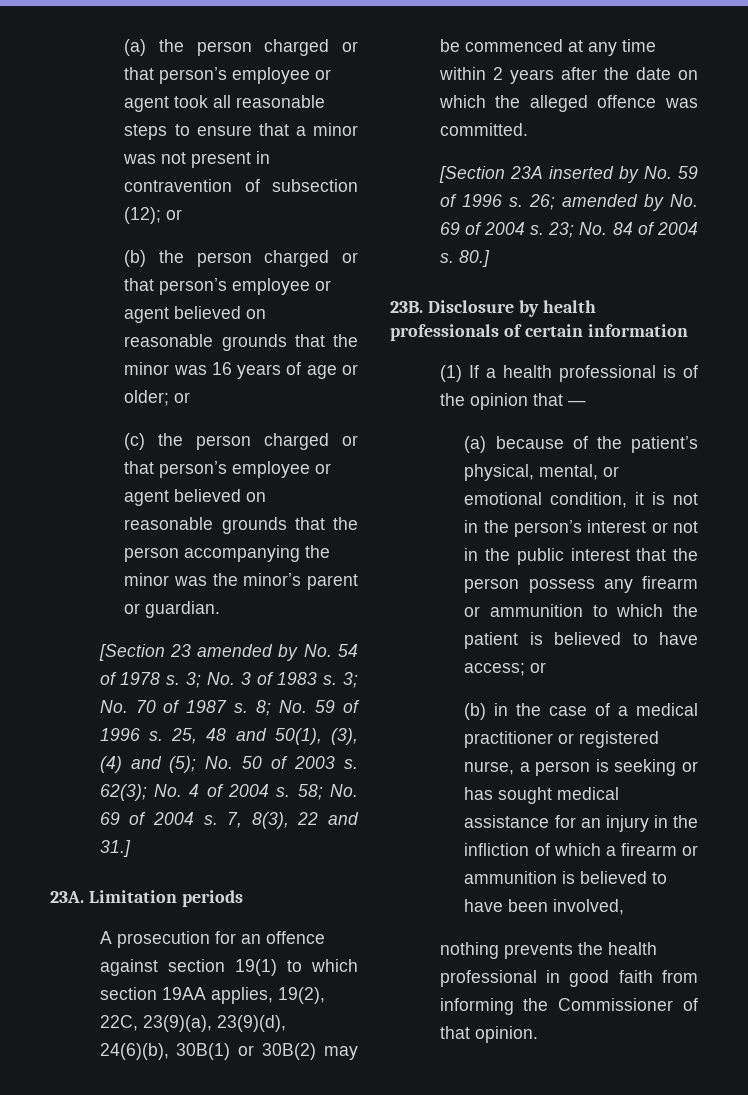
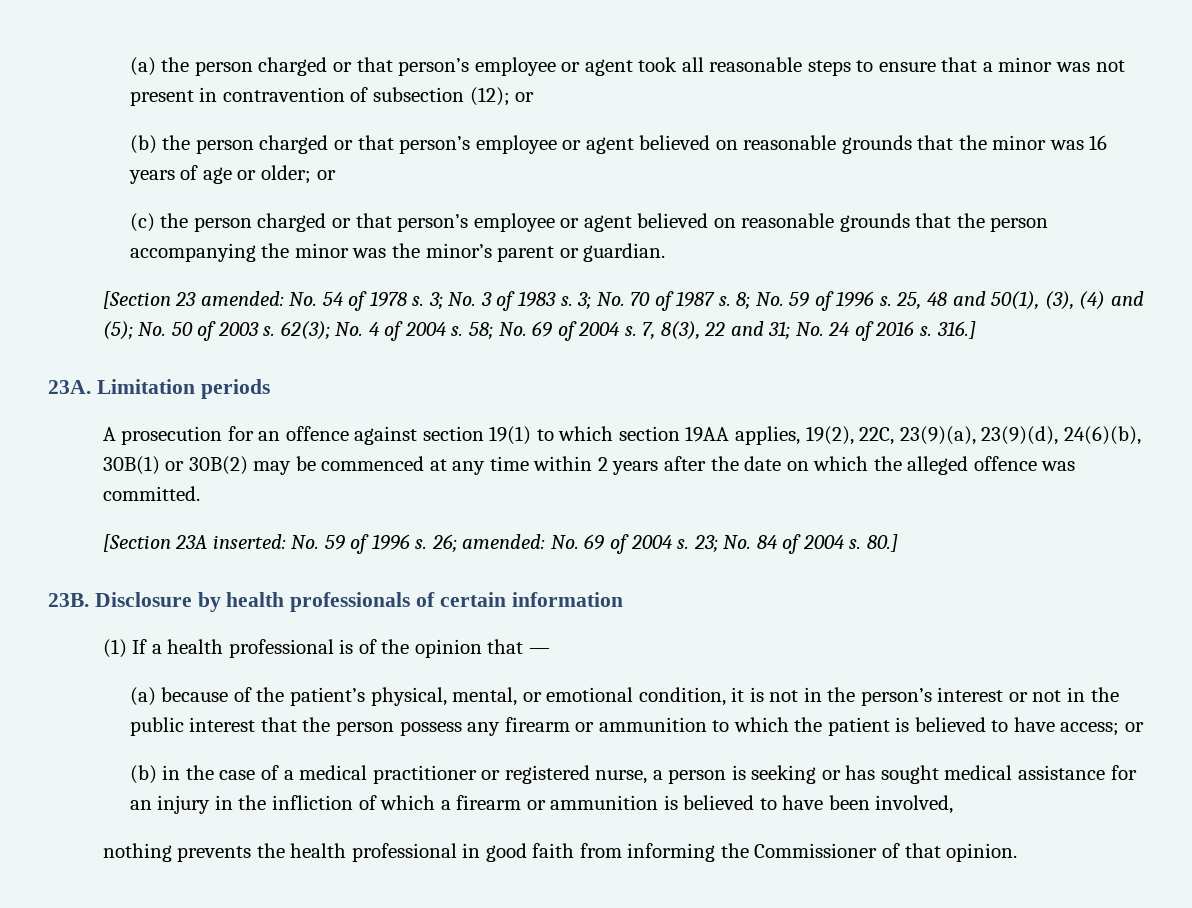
- [Section 23 amended by No. 54 of 1978 s.
+ [Section 23 amended: No. 54 of 1978 s.
- 7, 8(3), 22 and 31.]
+ 7, 8(3), 22 and 31; No. 24 of 2016 s. 316.]
- [Section 23A inserted by No. 59 of 1996 s.
+ [Section 23A inserted: No. 59 of 1996 s.
- 26; amended by No. 69 of 2004 s.
+ 26; amended: No. 69 of 2004 s.

